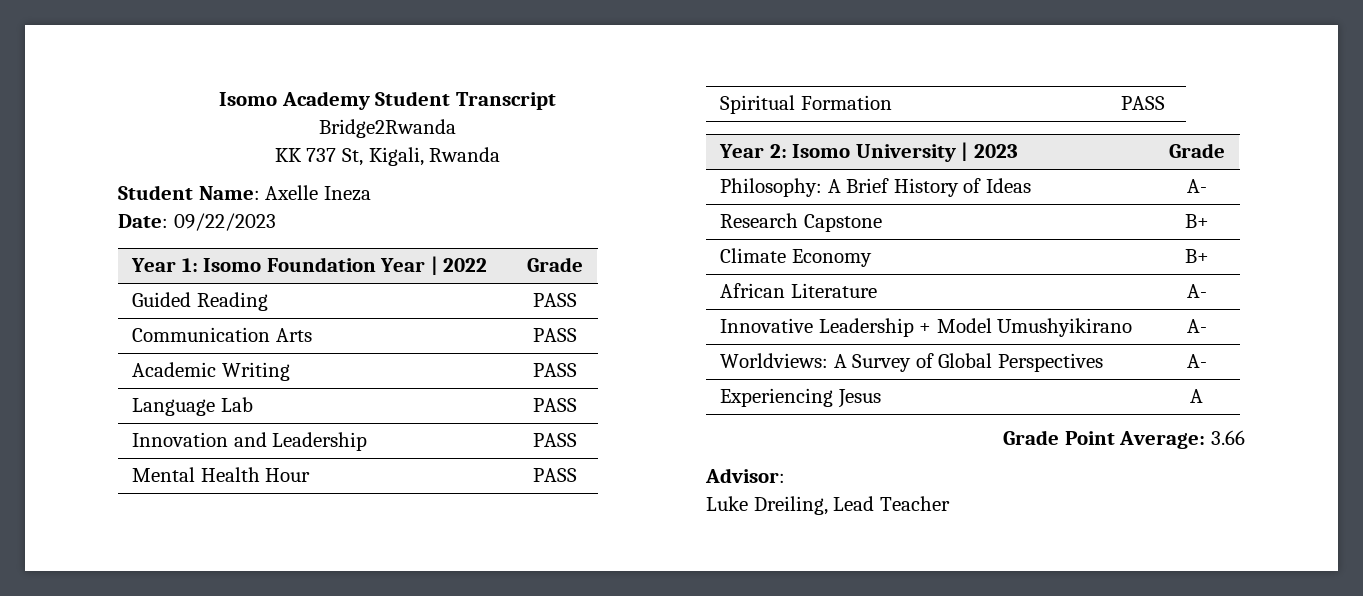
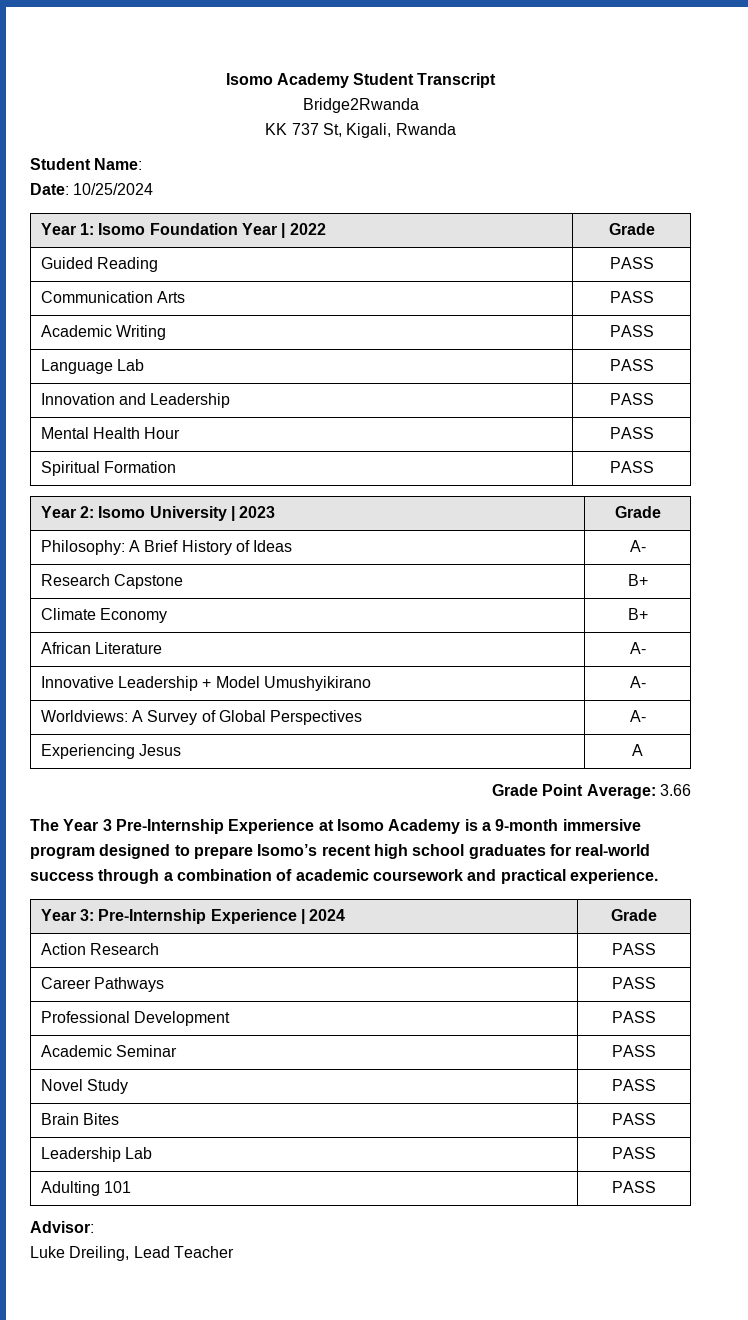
- Student Name: Axelle Ineza
+ Student Name:
- Date: 09/22/2023
+ Date: 10/25/2024
+ The Year 3 Pre-Internship Experience at Isomo Academy is a 9-month immersive program designed to prepare Isomo’s recent high school graduates for real-world success through a combination of academic coursework and practical experience.
+ Year 3: Pre-Internship Experience | 2024 | Grade
+ Action Research | PASS
+ Career Pathways | PASS
+ Professional Development | PASS
+ Academic Seminar | PASS
+ Novel Study | PASS
+ Brain Bites | PASS
+ Leadership Lab | PASS
+ Adulting 101 | PASS

